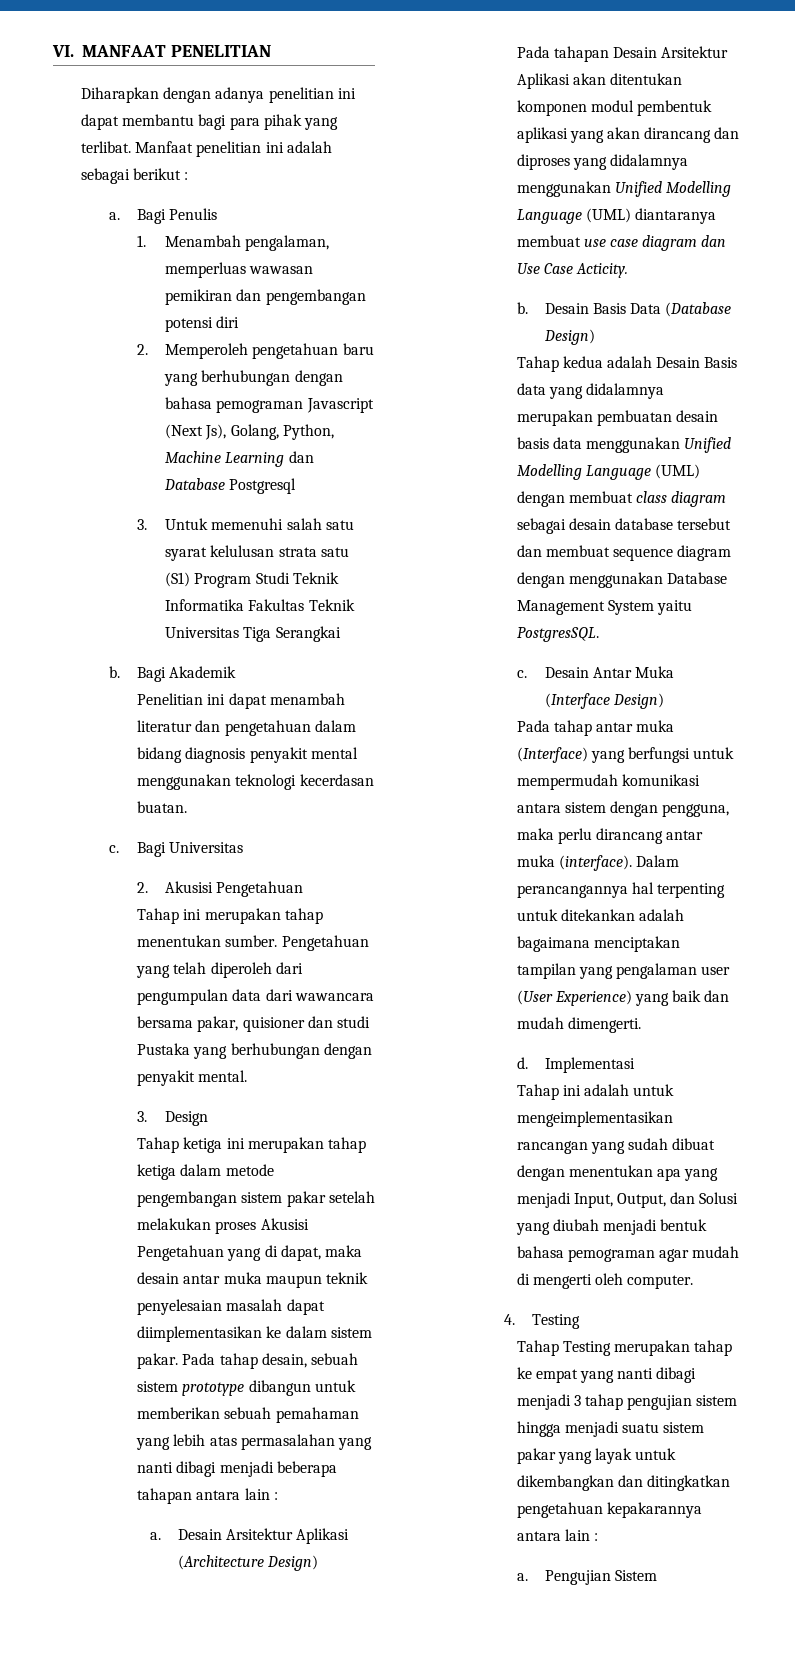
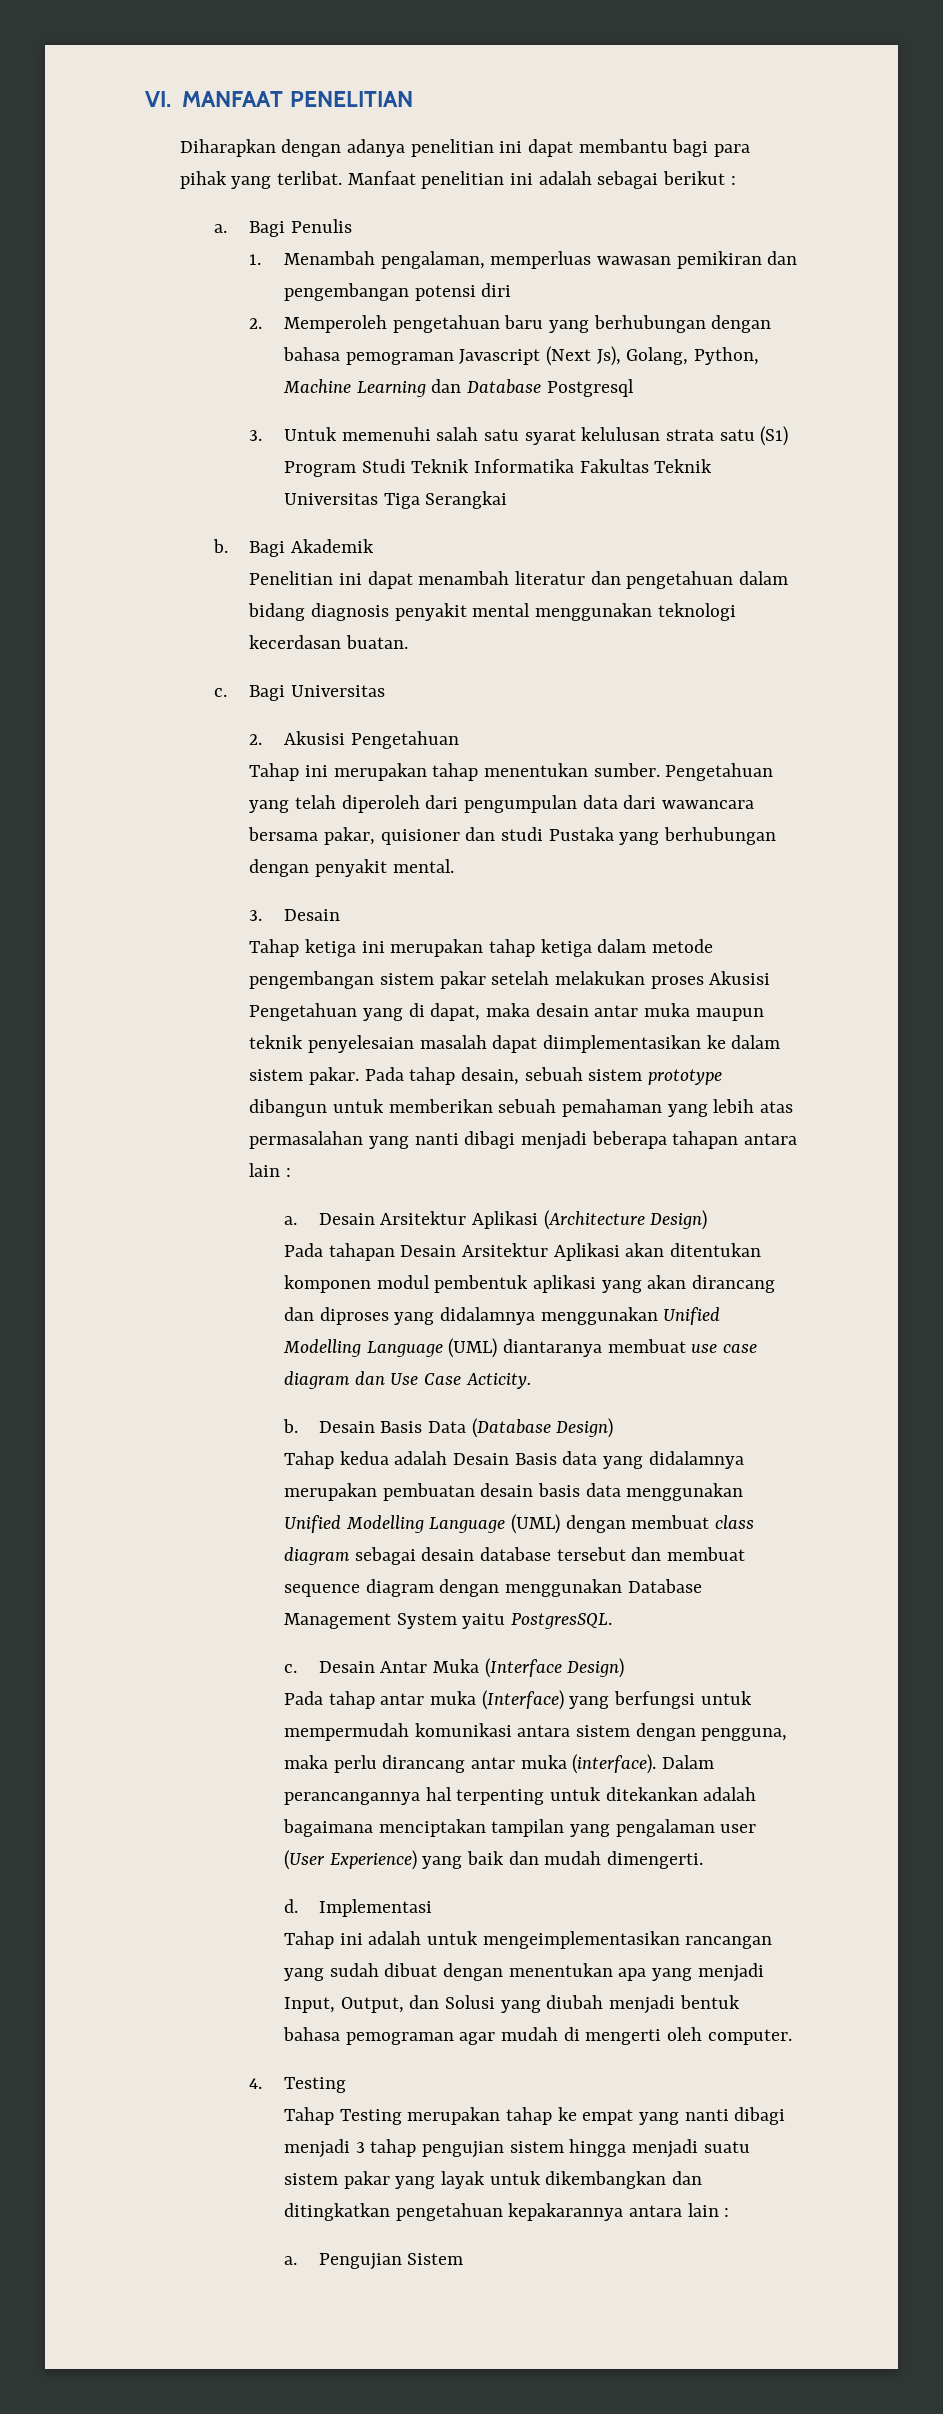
- 3. Design
+ 3. Desain

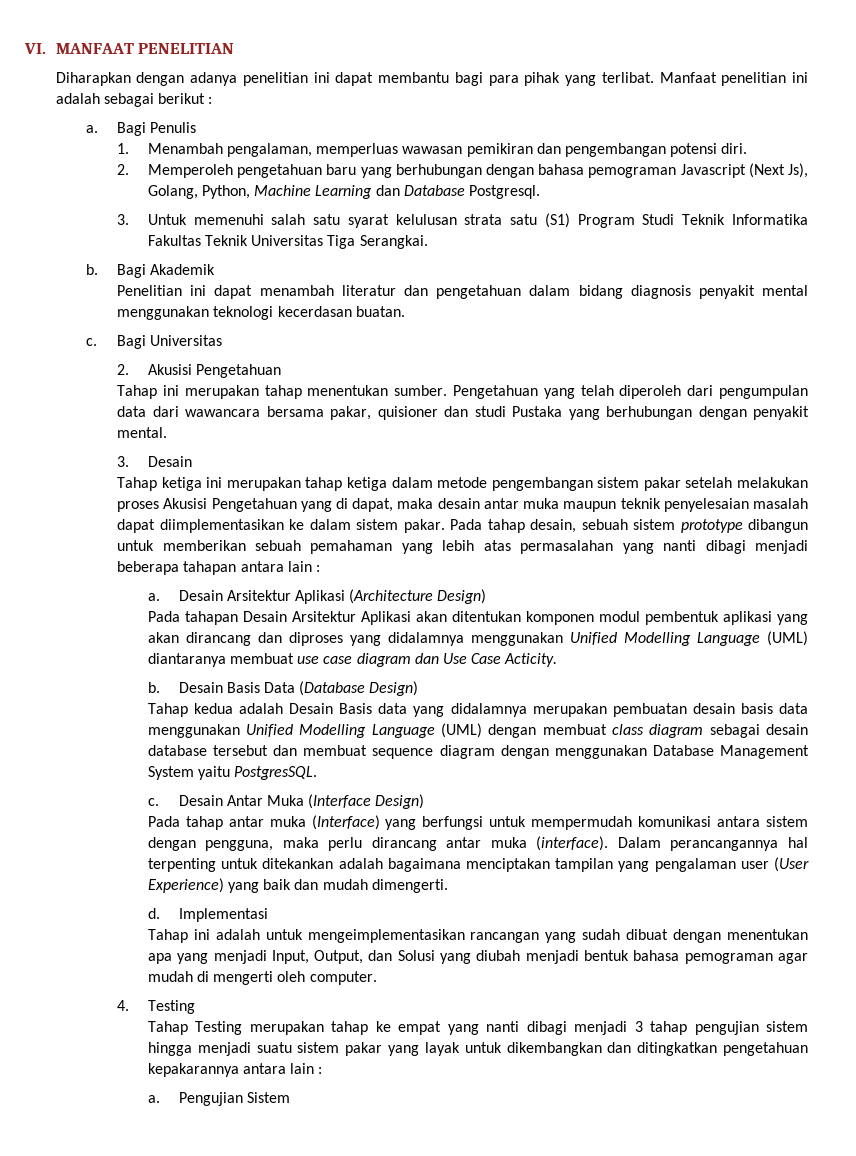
- 1. Menambah pengalaman, memperluas wawasan pemikiran dan pengembangan potensi diri
+ 1. Menambah pengalaman, memperluas wawasan pemikiran dan pengembangan potensi diri.
- 2. Memperoleh pengetahuan baru yang berhubungan dengan bahasa pemograman Javascript (Next Js), Golang, Python, Machine Learning dan Database Postgresql
+ 2. Memperoleh pengetahuan baru yang berhubungan dengan bahasa pemograman Javascript (Next Js), Golang, Python, Machine Learning dan Database Postgresql.
- 3. Untuk memenuhi salah satu syarat kelulusan strata satu (S1) Program Studi Teknik Informatika Fakultas Teknik Universitas Tiga Serangkai
+ 3. Untuk memenuhi salah satu syarat kelulusan strata satu (S1) Program Studi Teknik Informatika Fakultas Teknik Universitas Tiga Serangkai.

